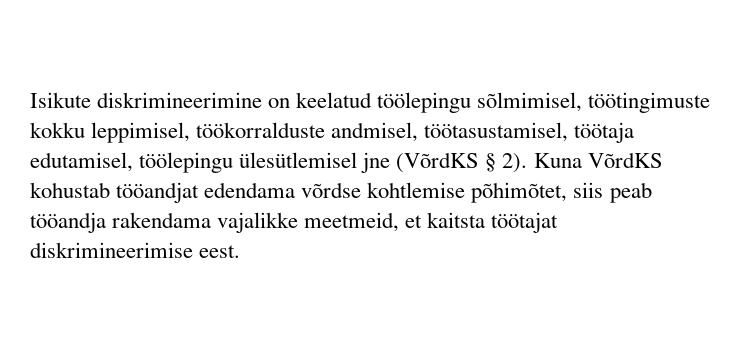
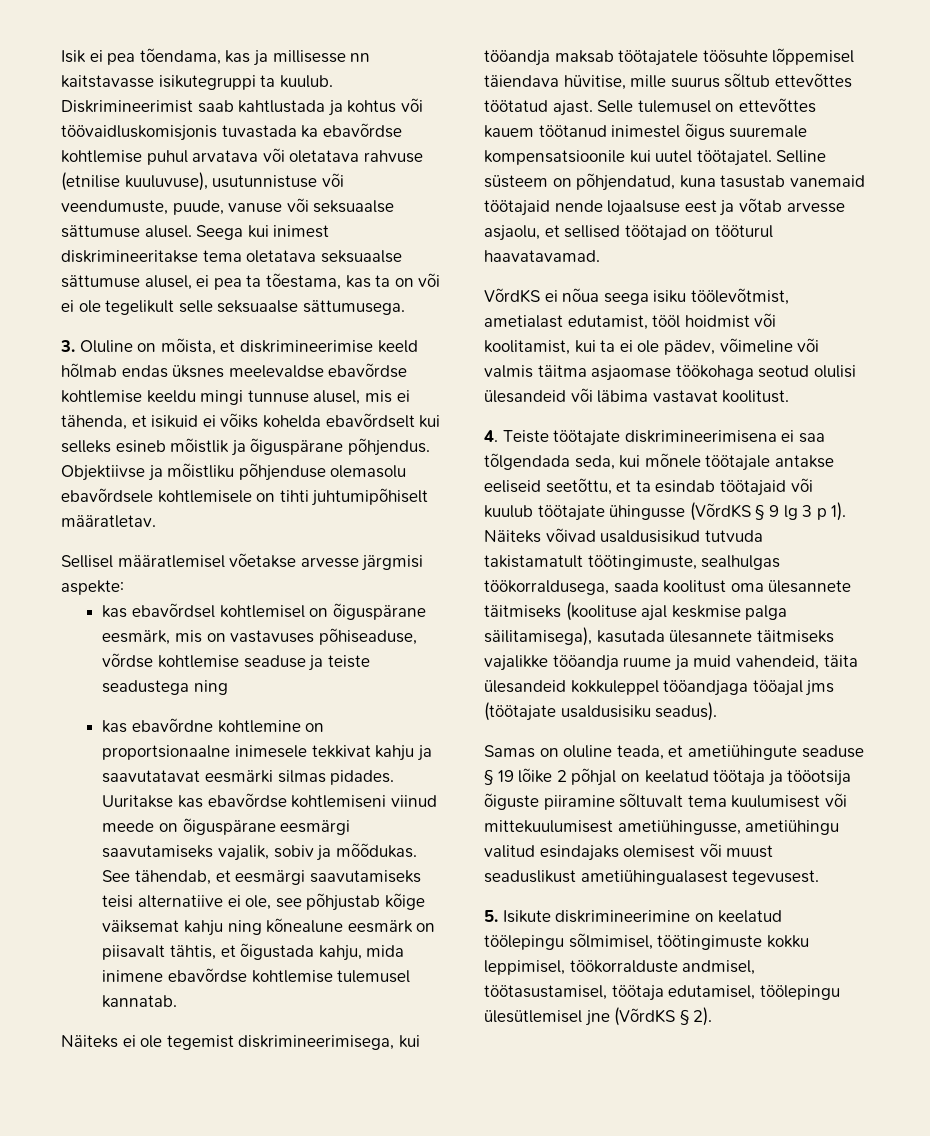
- Isikute diskrimineerimine on keelatud töölepingu sõlmimisel, töötingimuste kokku leppimisel, töökorralduste andmisel, töötasustamisel, töötaja edutamisel, töölepingu ülesütlemisel jne (VõrdKS § 2). Kuna VõrdKS kohustab tööandjat edendama võrdse kohtlemise põhimõtet, siis peab tööandja rakendama vajalikke meetmeid, et kaitsta töötajat diskrimineerimise eest.
+ Isik ei pea tõendama, kas ja millisesse nn kaitstavasse isikutegruppi ta kuulub. Diskrimineerimist saab kahtlustada ja kohtus või töövaidluskomisjonis tuvastada ka ebavõrdse kohtlemise puhul arvatava või oletatava rahvuse (etnilise kuuluvuse), usutunnistuse või veendumuste, puude, vanuse või seksuaalse sättumuse alusel. Seega kui inimest diskrimineeritakse tema oletatava seksuaalse sättumuse alusel, ei pea ta tõestama, kas ta on või ei ole tegelikult selle seksuaalse sättumusega.
+ 3. Oluline on mõista, et diskrimineerimise keeld hõlmab endas üksnes meelevaldse ebavõrdse kohtlemise keeldu mingi tunnuse alusel, mis ei tähenda, et isikuid ei võiks kohelda ebavõrdselt kui selleks esineb mõistlik ja õiguspärane põhjendus. Objektiivse ja mõistliku põhjenduse olemasolu ebavõrdsele kohtlemisele on tihti juhtumipõhiselt määratletav.
+ Sellisel määratlemisel võetakse arvesse järgmisi aspekte:
+ kas ebavõrdsel kohtlemisel on õiguspärane eesmärk, mis on vastavuses põhiseaduse, võrdse kohtlemise seaduse ja teiste seadustega ning
+ kas ebavõrdne kohtlemine on proportsionaalne inimesele tekkivat kahju ja saavutatavat eesmärki silmas pidades. Uuritakse kas ebavõrdse kohtlemiseni viinud meede on õiguspärane eesmärgi saavutamiseks vajalik, sobiv ja mõõdukas. See tähendab, et eesmärgi saavutamiseks teisi alternatiive ei ole, see põhjustab kõige väiksemat kahju ning kõnealune eesmärk on piisavalt tähtis, et õigustada kahju, mida inimene ebavõrdse kohtlemise tulemusel kannatab.
+ Näiteks ei ole tegemist diskrimineerimisega, kui tööandja maksab töötajatele töösuhte lõppemisel täiendava hüvitise, mille suurus sõltub ettevõttes töötatud ajast. Selle tulemusel on ettevõttes kauem töötanud inimestel õigus suuremale kompensatsioonile kui uutel töötajatel. Selline süsteem on põhjendatud, kuna tasustab vanemaid töötajaid nende lojaalsuse eest ja võtab arvesse asjaolu, et sellised töötajad on tööturul haavatavamad.
+ VõrdKS ei nõua seega isiku töölevõtmist, ametialast edutamist, tööl hoidmist või koolitamist, kui ta ei ole pädev, võimeline või valmis täitma asjaomase töökohaga seotud olulisi ülesandeid või läbima vastavat koolitust.
+ 4. Teiste töötajate diskrimineerimisena ei saa tõlgendada seda, kui mõnele töötajale antakse eeliseid seetõttu, et ta esindab töötajaid või kuulub töötajate ühingusse (VõrdKS § 9 lg 3 p 1). Näiteks võivad usaldusisikud tutvuda takistamatult töötingimuste, sealhulgas töökorraldusega, saada koolitust oma ülesannete täitmiseks (koolituse ajal keskmise palga säilitamisega), kasutada ülesannete täitmiseks vajalikke tööandja ruume ja muid vahendeid, täita ülesandeid kokkuleppel tööandjaga tööajal jms (töötajate usaldusisiku seadus).
+ Samas on oluline teada, et ametiühingute seaduse § 19 lõike 2 põhjal on keelatud töötaja ja tööotsija õiguste piiramine sõltuvalt tema kuulumisest või mittekuulumisest ametiühingusse, ametiühingu valitud esindajaks olemisest või muust seaduslikust ametiühingualasest tegevusest.
+ 5. Isikute diskrimineerimine on keelatud töölepingu sõlmimisel, töötingimuste kokku leppimisel, töökorralduste andmisel, töötasustamisel, töötaja edutamisel, töölepingu ülesütlemisel jne (VõrdKS § 2).

